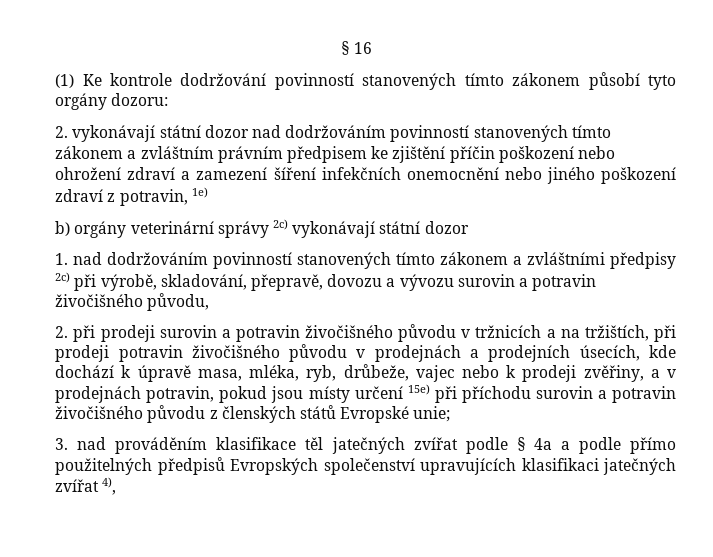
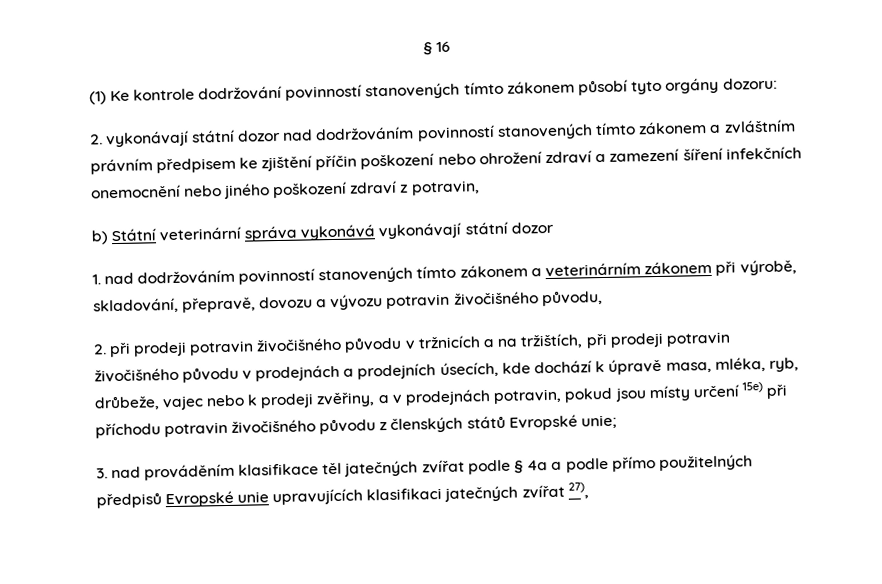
- 2. vykonávají státní dozor nad dodržováním povinností stanovených tímto zákonem a zvláštním právním předpisem ke zjištění příčin poškození nebo ohrožení zdraví a zamezení šíření infekčních onemocnění nebo jiného poškození zdraví z potravin, 1e)
+ 2. vykonávají státní dozor nad dodržováním povinností stanovených tímto zákonem a zvláštním právním předpisem ke zjištění příčin poškození nebo ohrožení zdraví a zamezení šíření infekčních onemocnění nebo jiného poškození zdraví z potravin,
- b) orgány veterinární správy 2c) vykonávají státní dozor
+ b) Státní veterinární správa vykonává vykonávají státní dozor
- 1. nad dodržováním povinností stanovených tímto zákonem a zvláštními předpisy 2c) při výrobě, skladování, přepravě, dovozu a vývozu surovin a potravin živočišného původu,
+ 1. nad dodržováním povinností stanovených tímto zákonem a veterinárním zákonem při výrobě, skladování, přepravě, dovozu a vývozu potravin živočišného původu,
- 2. při prodeji surovin a potravin živočišného původu v tržnicích a na tržištích, při prodeji potravin živočišného původu v prodejnách a prodejních úsecích, kde dochází k úpravě masa, mléka, ryb, drůbeže, vajec nebo k prodeji zvěřiny, a v prodejnách potravin, pokud jsou místy určení 15e) při příchodu surovin a potravin živočišného původu z členských států Evropské unie;
+ 2. při prodeji potravin živočišného původu v tržnicích a na tržištích, při prodeji potravin živočišného původu v prodejnách a prodejních úsecích, kde dochází k úpravě masa, mléka, ryb, drůbeže, vajec nebo k prodeji zvěřiny, a v prodejnách potravin, pokud jsou místy určení 15e) při příchodu potravin živočišného původu z členských států Evropské unie;
- 3. nad prováděním klasifikace těl jatečných zvířat podle § 4a a podle přímo použitelných předpisů Evropských společenství upravujících klasifikaci jatečných zvířat 4),
+ 3. nad prováděním klasifikace těl jatečných zvířat podle § 4a a podle přímo použitelných předpisů Evropské unie upravujících klasifikaci jatečných zvířat 27),

